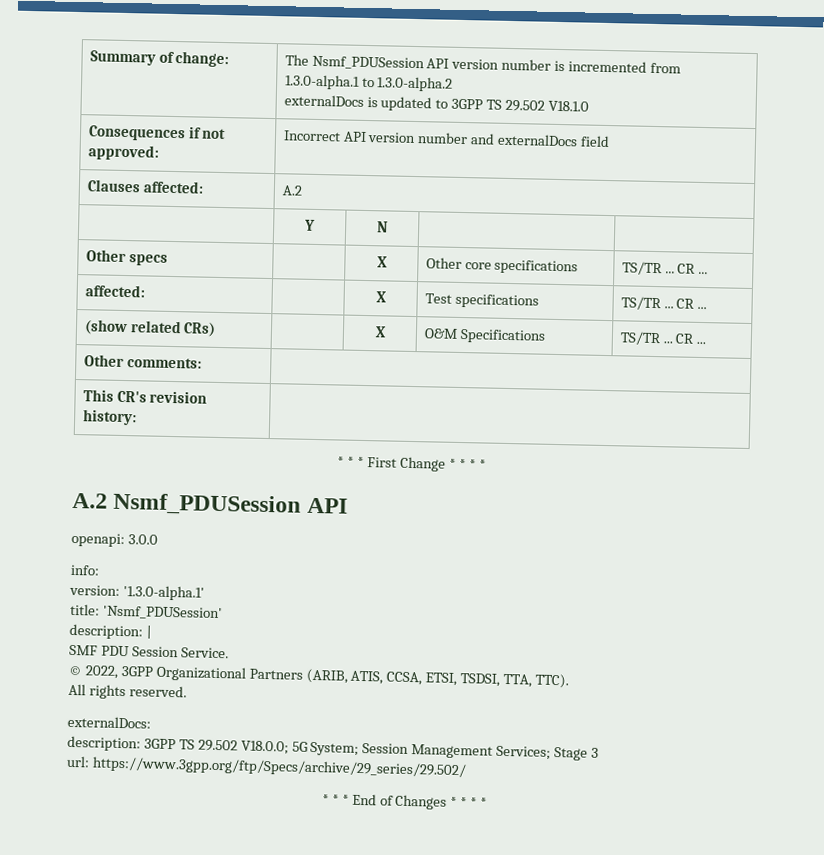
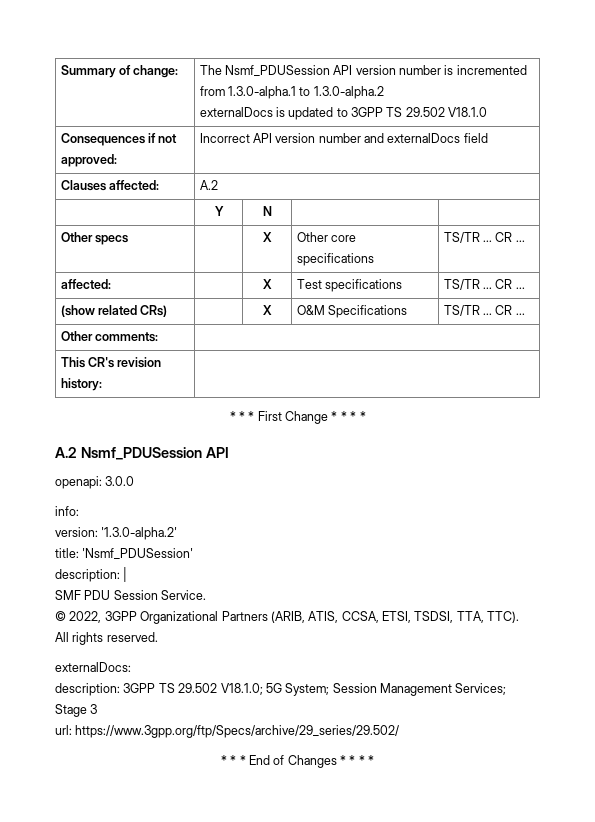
- version: '1.3.0-alpha.1'
+ version: '1.3.0-alpha.2'
- description: 3GPP TS 29.502 V18.0.0; 5G System; Session Management Services; Stage 3
+ description: 3GPP TS 29.502 V18.1.0; 5G System; Session Management Services; Stage 3

